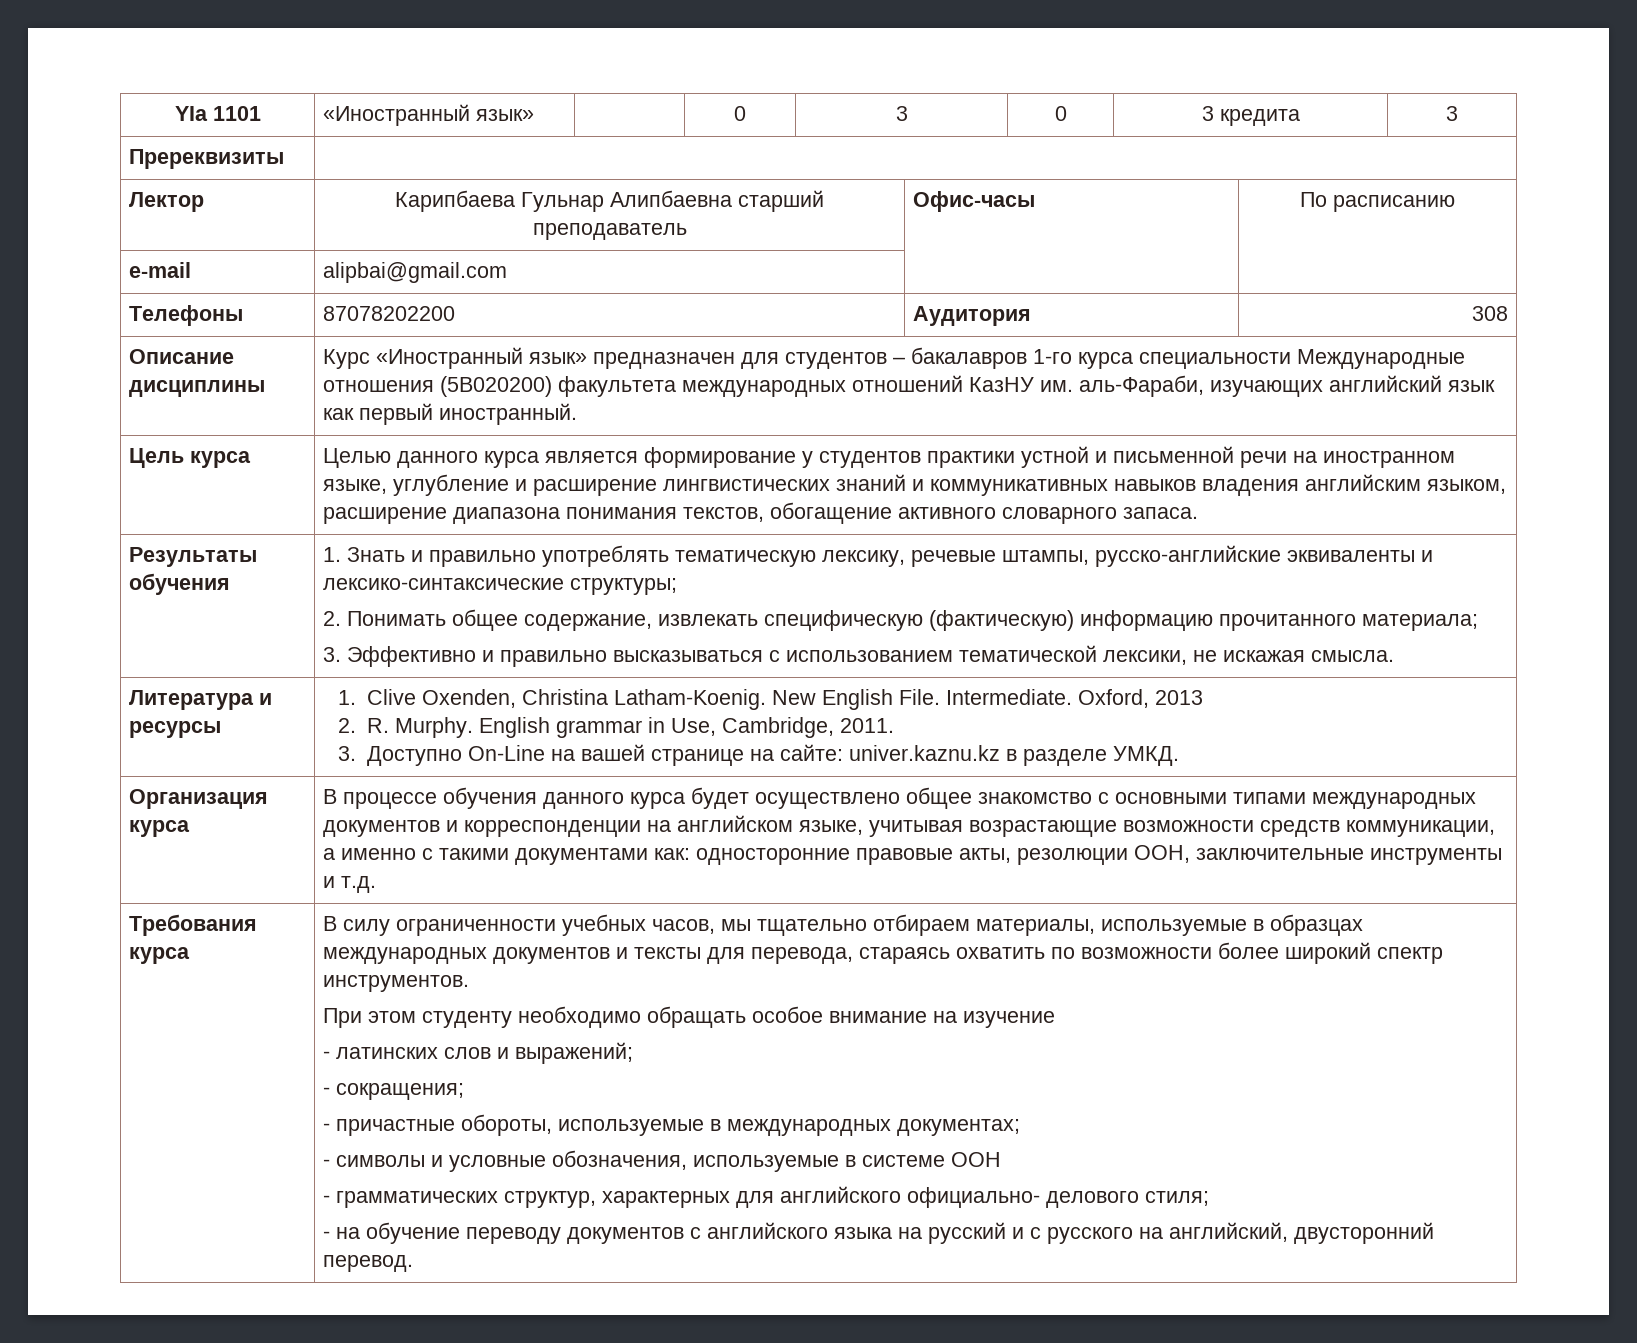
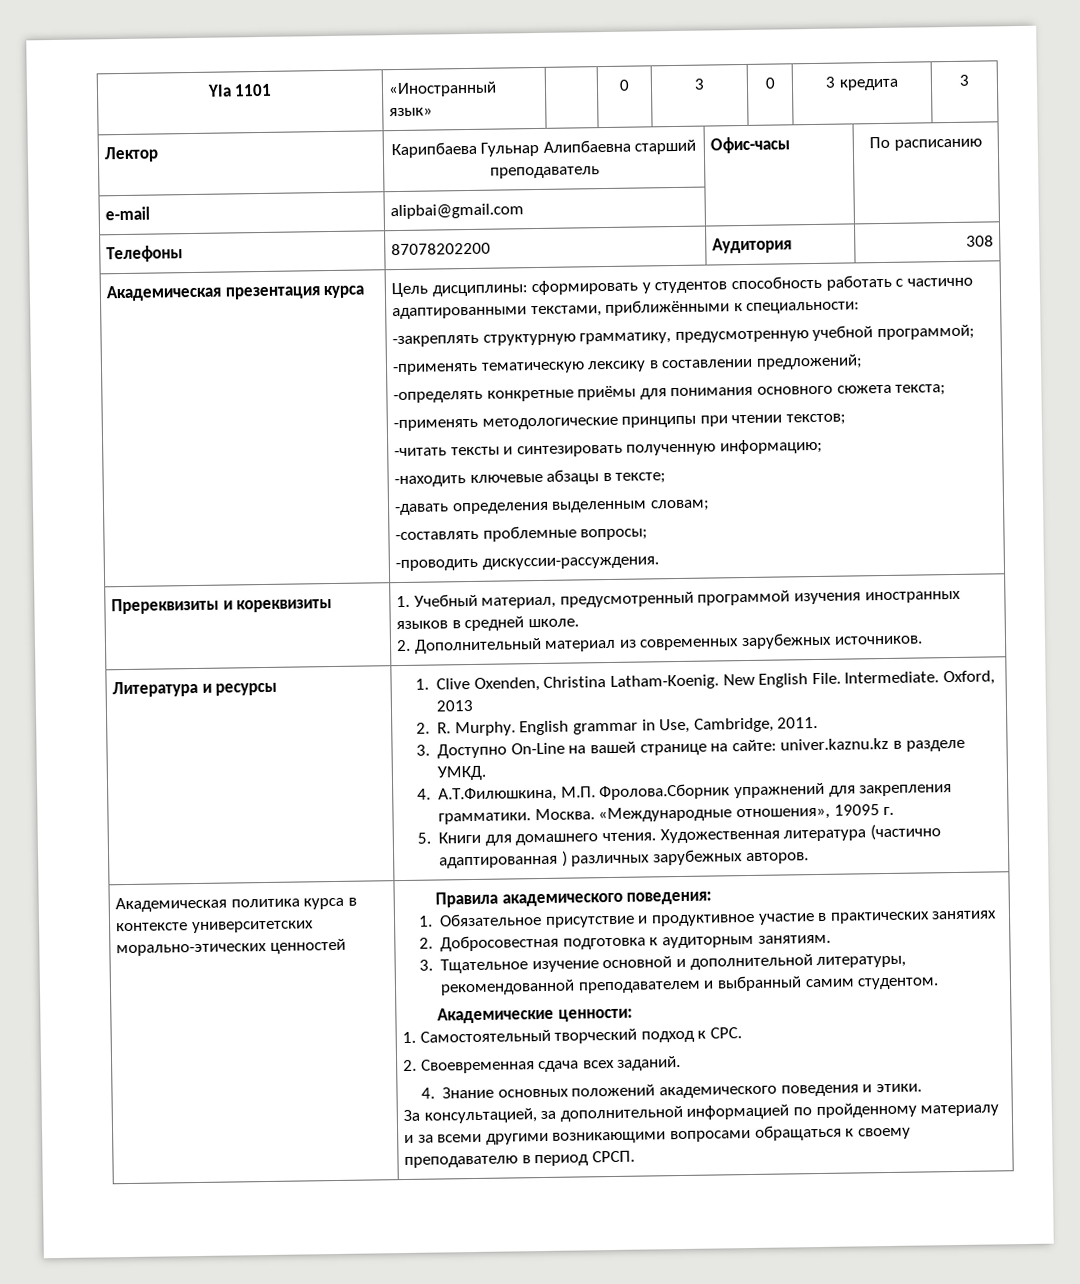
- Пререквизиты |
- Описание дисциплины | Курс «Иностранный язык» предназначен для студентов – бакалавров 1-го курса специальности Международные отношения (5B020200) факультета международных отношений КазНУ им. аль-Фараби, изучающих английский язык как первый иностранный.
- Цель курса | Целью данного курса является формирование у студентов практики устной и письменной речи на иностранном языке, углубление и расширение лингвистических знаний и коммуникативных навыков владения английским языком, расширение диапазона понимания текстов, обогащение активного словарного запаса.
- Результаты обучения | 1. Знать и правильно употреблять тематическую лексику, речевые штампы, русско-английские эквиваленты и лексико-синтаксические структуры;
- 2. Понимать общее содержание, извлекать специфическую (фактическую) информацию прочитанного материала;
- 3. Эффективно и правильно высказываться с использованием тематической лексики, не искажая смысла.
+ Академическая презентация курса | Цель дисциплины: сформировать у студентов способность работать с частично адаптированными текстами, приближёнными к специальности:
+ -закреплять структурную грамматику, предусмотренную учебной программой;
+ -применять тематическую лексику в составлении предложений;
+ -определять конкретные приёмы для понимания основного сюжета текста;
+ -применять методологические принципы при чтении текстов;
+ -читать тексты и синтезировать полученную информацию;
+ -находить ключевые абзацы в тексте;
+ -давать определения выделенным словам;
+ -составлять проблемные вопросы;
+ -проводить дискуссии-рассуждения.
+ Пререквизиты и кореквизиты | 1. Учебный материал, предусмотренный программой изучения иностранных языков в средней школе.
+ 2. Дополнительный материал из современных зарубежных источников.
- Организация курса | В процессе обучения данного курса будет осуществлено общее знакомство с основными типами международных документов и корреспонденции на английском языке, учитывая возрастающие возможности средств коммуникации, а именно с такими документами как: односторонние правовые акты, резолюции ООН, заключительные инструменты и т.д.
- Требования курса | В силу ограниченности учебных часов, мы тщательно отбираем материалы, используемые в образцах международных документов и тексты для перевода, стараясь охватить по возможности более широкий спектр инструментов.
- При этом студенту необходимо обращать особое внимание на изучение
- - латинских слов и выражений;
- - сокращения;
- - причастные обороты, используемые в международных документах;
- - символы и условные обозначения, используемые в системе ООН
- - грамматических структур, характерных для английского официально- делового стиля;
- - на обучение переводу документов с английского языка на русский и с русского на английский, двусторонний перевод.
+ 4. А.Т.Филюшкина, М.П. Фролова.Сборник упражнений для закрепления грамматики. Москва. «Международные отношения», 19095 г.
+ 5. Книги для домашнего чтения. Художественная литература (частично адаптированная ) различных зарубежных авторов.
+ Академическая политика курса в контексте университетских морально-этических ценностей | Правила академического поведения:
+ 1. Обязательное присутствие и продуктивное участие в практических занятиях
+ 2. Добросовестная подготовка к аудиторным занятиям.
+ 3. Тщательное изучение основной и дополнительной литературы, рекомендованной преподавателем и выбранный самим студентом.
+ Академические ценности:
+ 1. Самостоятельный творческий подход к СРС.
+ 2. Своевременная сдача всех заданий.
+ 4. Знание основных положений академического поведения и этики.
+ За консультацией, за дополнительной информацией по пройденному материалу и за всеми другими возникающими вопросами обращаться к своему преподавателю в период СРСП.

